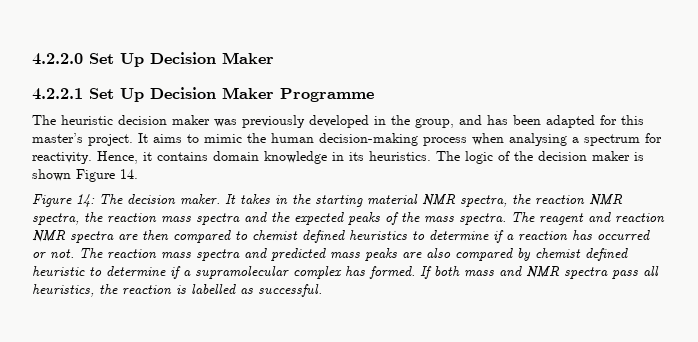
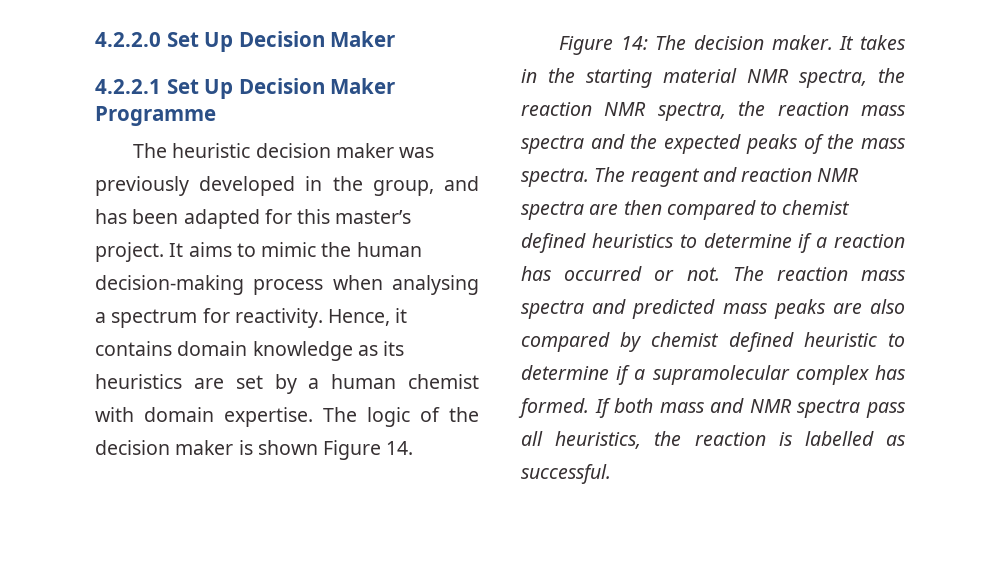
- Hence, it contains domain knowledge in its heuristics.
+ Hence, it contains domain knowledge as its heuristics are set by a human chemist with domain expertise.

